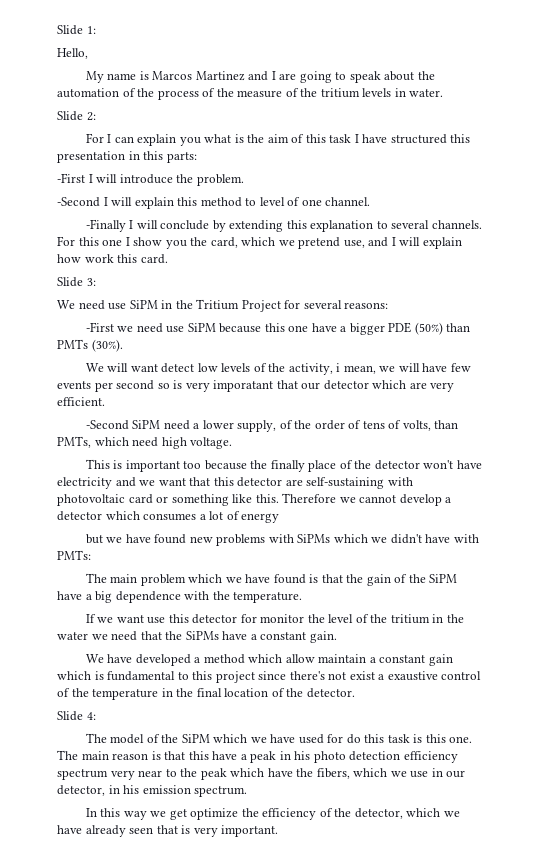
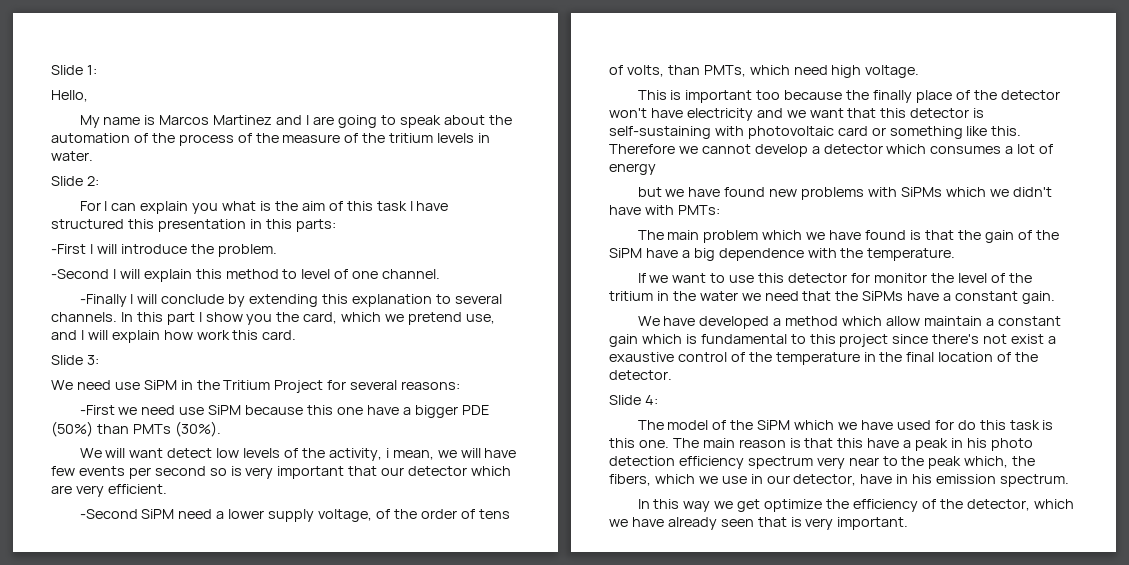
- For this one I show you the card, which we pretend use, and I will explain how work this card.
+ In this part I show you the card, which we pretend use, and I will explain how work this card.
- We will want detect low levels of the activity, i mean, we will have few events per second so is very imporatant that our detector which are very efficient.
+ We will want detect low levels of the activity, i mean, we will have few events per second so is very important that our detector which are very efficient.
- -Second SiPM need a lower supply, of the order of tens of volts, than PMTs, which need high voltage.
+ -Second SiPM need a lower supply voltage, of the order of tens of volts, than PMTs, which need high voltage.
- This is important too because the finally place of the detector won't have electricity and we want that this detector are self-sustaining with photovoltaic card or something like this.
+ This is important too because the finally place of the detector won't have electricity and we want that this detector is self-sustaining with photovoltaic card or something like this.
- If we want use this detector for monitor the level of the tritium in the water we need that the SiPMs have a constant gain.
+ If we want to use this detector for monitor the level of the tritium in the water we need that the SiPMs have a constant gain.
- The main reason is that this have a peak in his photo detection efficiency spectrum very near to the peak which have the fibers, which we use in our detector, in his emission spectrum.
+ The main reason is that this have a peak in his photo detection efficiency spectrum very near to the peak which, the fibers, which we use in our detector, have in his emission spectrum.

